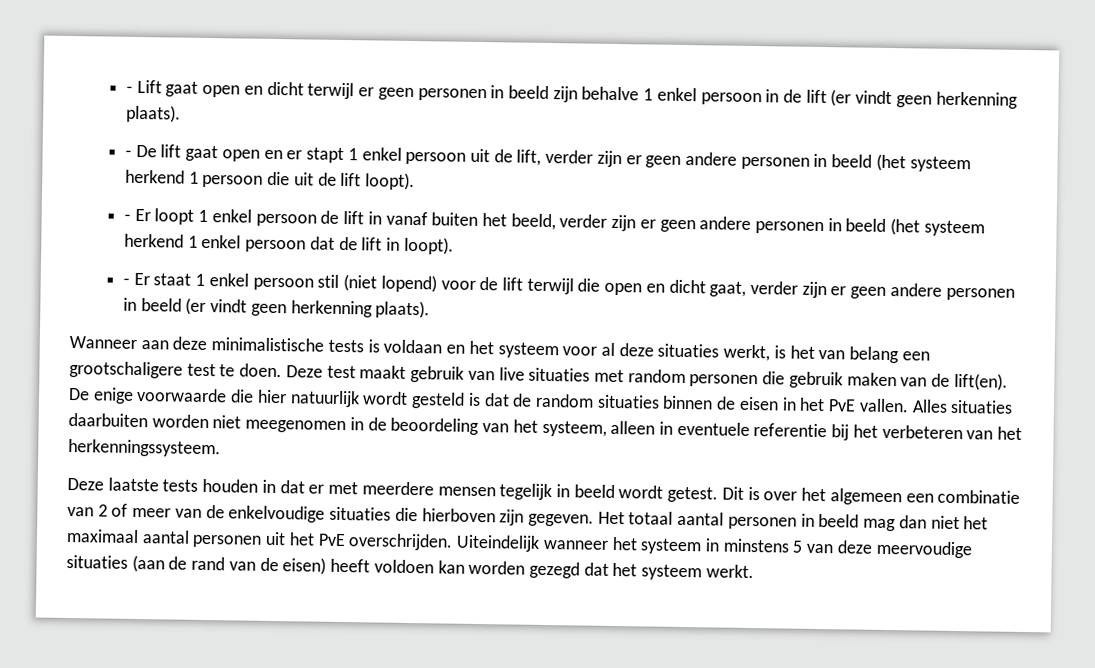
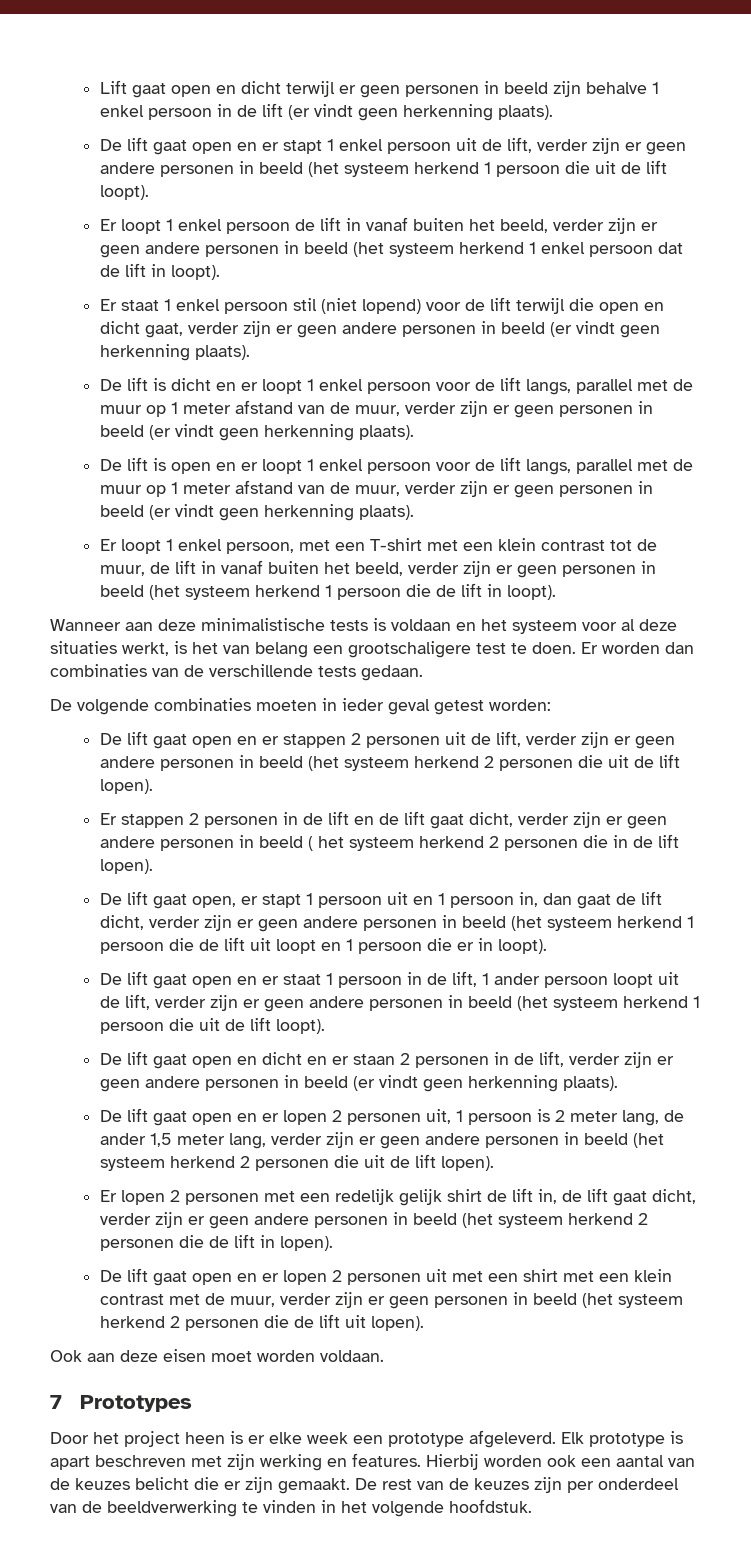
- - Lift gaat open en dicht terwijl er geen personen in beeld zijn behalve 1 enkel persoon in de lift (er vindt geen herkenning plaats).
+ Lift gaat open en dicht terwijl er geen personen in beeld zijn behalve 1 enkel persoon in de lift (er vindt geen herkenning plaats).
- - De lift gaat open en er stapt 1 enkel persoon uit de lift, verder zijn er geen andere personen in beeld (het systeem herkend 1 persoon die uit de lift loopt).
+ De lift gaat open en er stapt 1 enkel persoon uit de lift, verder zijn er geen andere personen in beeld (het systeem herkend 1 persoon die uit de lift loopt).
- - Er loopt 1 enkel persoon de lift in vanaf buiten het beeld, verder zijn er geen andere personen in beeld (het systeem herkend 1 enkel persoon dat de lift in loopt).
+ Er loopt 1 enkel persoon de lift in vanaf buiten het beeld, verder zijn er geen andere personen in beeld (het systeem herkend 1 enkel persoon dat de lift in loopt).
- - Er staat 1 enkel persoon stil (niet lopend) voor de lift terwijl die open en dicht gaat, verder zijn er geen andere personen in beeld (er vindt geen herkenning plaats).
+ Er staat 1 enkel persoon stil (niet lopend) voor de lift terwijl die open en dicht gaat, verder zijn er geen andere personen in beeld (er vindt geen herkenning plaats).
+ De lift is dicht en er loopt 1 enkel persoon voor de lift langs, parallel met de muur op 1 meter afstand van de muur, verder zijn er geen personen in beeld (er vindt geen herkenning plaats).
+ De lift is open en er loopt 1 enkel persoon voor de lift langs, parallel met de muur op 1 meter afstand van de muur, verder zijn er geen personen in beeld (er vindt geen herkenning plaats).
+ Er loopt 1 enkel persoon, met een T-shirt met een klein contrast tot de muur, de lift in vanaf buiten het beeld, verder zijn er geen personen in beeld (het systeem herkend 1 persoon die de lift in loopt).
- Deze test maakt gebruik van live situaties met random personen die gebruik maken van de lift(en). De enige voorwaarde die hier natuurlijk wordt gesteld is dat de random situaties binnen de eisen in het PvE vallen. Alles situaties daarbuiten worden niet meegenomen in de beoordeling van het systeem, alleen in eventuele referentie bij het verbeteren van het herkenningssysteem.
- Deze laatste tests houden in dat er met meerdere mensen tegelijk in beeld wordt getest. Dit is over het algemeen een combinatie van 2 of meer van de enkelvoudige situaties die hierboven zijn gegeven. Het totaal aantal personen in beeld mag dan niet het maximaal aantal personen uit het PvE overschrijden. Uiteindelijk wanneer het systeem in minstens 5 van deze meervoudige situaties (aan de rand van de eisen) heeft voldoen kan worden gezegd dat het systeem werkt.
+ Er worden dan combinaties van de verschillende tests gedaan.
+ De volgende combinaties moeten in ieder geval getest worden:
+ De lift gaat open en er stappen 2 personen uit de lift, verder zijn er geen andere personen in beeld (het systeem herkend 2 personen die uit de lift lopen).
+ Er stappen 2 personen in de lift en de lift gaat dicht, verder zijn er geen andere personen in beeld ( het systeem herkend 2 personen die in de lift lopen).
+ De lift gaat open, er stapt 1 persoon uit en 1 persoon in, dan gaat de lift dicht, verder zijn er geen andere personen in beeld (het systeem herkend 1 persoon die de lift uit loopt en 1 persoon die er in loopt).
+ De lift gaat open en er staat 1 persoon in de lift, 1 ander persoon loopt uit de lift, verder zijn er geen andere personen in beeld (het systeem herkend 1 persoon die uit de lift loopt).
+ De lift gaat open en dicht en er staan 2 personen in de lift, verder zijn er geen andere personen in beeld (er vindt geen herkenning plaats).
+ De lift gaat open en er lopen 2 personen uit, 1 persoon is 2 meter lang, de ander 1,5 meter lang, verder zijn er geen andere personen in beeld (het systeem herkend 2 personen die uit de lift lopen).
+ Er lopen 2 personen met een redelijk gelijk shirt de lift in, de lift gaat dicht, verder zijn er geen andere personen in beeld (het systeem herkend 2 personen die de lift in lopen).
+ De lift gaat open en er lopen 2 personen uit met een shirt met een klein contrast met de muur, verder zijn er geen personen in beeld (het systeem herkend 2 personen die de lift uit lopen).
+ Ook aan deze eisen moet worden voldaan.
+ 7 Prototypes
+ Door het project heen is er elke week een prototype afgeleverd. Elk prototype is apart beschreven met zijn werking en features. Hierbij worden ook een aantal van de keuzes belicht die er zijn gemaakt. De rest van de keuzes zijn per onderdeel van de beeldverwerking te vinden in het volgende hoofdstuk.

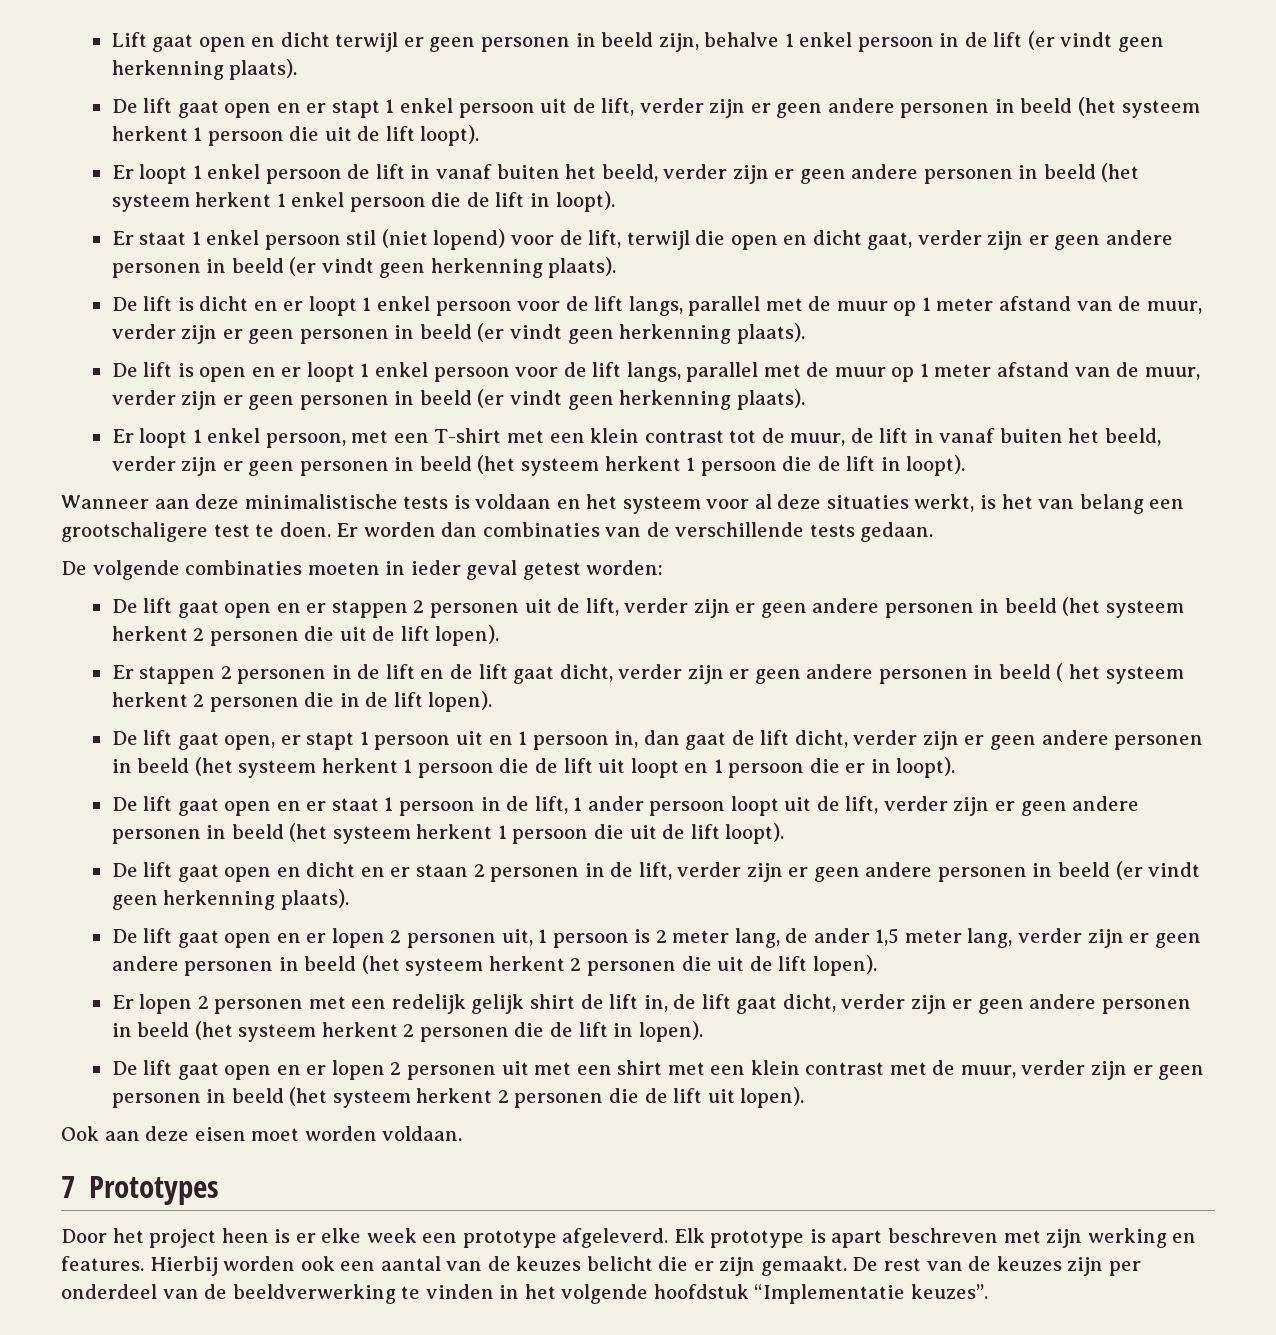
- Lift gaat open en dicht terwijl er geen personen in beeld zijn behalve 1 enkel persoon in de lift (er vindt geen herkenning plaats).
+ Lift gaat open en dicht terwijl er geen personen in beeld zijn, behalve 1 enkel persoon in de lift (er vindt geen herkenning plaats).
- De lift gaat open en er stapt 1 enkel persoon uit de lift, verder zijn er geen andere personen in beeld (het systeem herkend 1 persoon die uit de lift loopt).
+ De lift gaat open en er stapt 1 enkel persoon uit de lift, verder zijn er geen andere personen in beeld (het systeem herkent 1 persoon die uit de lift loopt).
- Er loopt 1 enkel persoon de lift in vanaf buiten het beeld, verder zijn er geen andere personen in beeld (het systeem herkend 1 enkel persoon dat de lift in loopt).
+ Er loopt 1 enkel persoon de lift in vanaf buiten het beeld, verder zijn er geen andere personen in beeld (het systeem herkent 1 enkel persoon die de lift in loopt).
- Er staat 1 enkel persoon stil (niet lopend) voor de lift terwijl die open en dicht gaat, verder zijn er geen andere personen in beeld (er vindt geen herkenning plaats).
+ Er staat 1 enkel persoon stil (niet lopend) voor de lift, terwijl die open en dicht gaat, verder zijn er geen andere personen in beeld (er vindt geen herkenning plaats).
- Er loopt 1 enkel persoon, met een T-shirt met een klein contrast tot de muur, de lift in vanaf buiten het beeld, verder zijn er geen personen in beeld (het systeem herkend 1 persoon die de lift in loopt).
+ Er loopt 1 enkel persoon, met een T-shirt met een klein contrast tot de muur, de lift in vanaf buiten het beeld, verder zijn er geen personen in beeld (het systeem herkent 1 persoon die de lift in loopt).
- De lift gaat open en er stappen 2 personen uit de lift, verder zijn er geen andere personen in beeld (het systeem herkend 2 personen die uit de lift lopen).
+ De lift gaat open en er stappen 2 personen uit de lift, verder zijn er geen andere personen in beeld (het systeem herkent 2 personen die uit de lift lopen).
- Er stappen 2 personen in de lift en de lift gaat dicht, verder zijn er geen andere personen in beeld ( het systeem herkend 2 personen die in de lift lopen).
+ Er stappen 2 personen in de lift en de lift gaat dicht, verder zijn er geen andere personen in beeld ( het systeem herkent 2 personen die in de lift lopen).
- De lift gaat open, er stapt 1 persoon uit en 1 persoon in, dan gaat de lift dicht, verder zijn er geen andere personen in beeld (het systeem herkend 1 persoon die de lift uit loopt en 1 persoon die er in loopt).
+ De lift gaat open, er stapt 1 persoon uit en 1 persoon in, dan gaat de lift dicht, verder zijn er geen andere personen in beeld (het systeem herkent 1 persoon die de lift uit loopt en 1 persoon die er in loopt).
- De lift gaat open en er staat 1 persoon in de lift, 1 ander persoon loopt uit de lift, verder zijn er geen andere personen in beeld (het systeem herkend 1 persoon die uit de lift loopt).
+ De lift gaat open en er staat 1 persoon in de lift, 1 ander persoon loopt uit de lift, verder zijn er geen andere personen in beeld (het systeem herkent 1 persoon die uit de lift loopt).
- De lift gaat open en er lopen 2 personen uit, 1 persoon is 2 meter lang, de ander 1,5 meter lang, verder zijn er geen andere personen in beeld (het systeem herkend 2 personen die uit de lift lopen).
+ De lift gaat open en er lopen 2 personen uit, 1 persoon is 2 meter lang, de ander 1,5 meter lang, verder zijn er geen andere personen in beeld (het systeem herkent 2 personen die uit de lift lopen).
- Er lopen 2 personen met een redelijk gelijk shirt de lift in, de lift gaat dicht, verder zijn er geen andere personen in beeld (het systeem herkend 2 personen die de lift in lopen).
+ Er lopen 2 personen met een redelijk gelijk shirt de lift in, de lift gaat dicht, verder zijn er geen andere personen in beeld (het systeem herkent 2 personen die de lift in lopen).
- De lift gaat open en er lopen 2 personen uit met een shirt met een klein contrast met de muur, verder zijn er geen personen in beeld (het systeem herkend 2 personen die de lift uit lopen).
+ De lift gaat open en er lopen 2 personen uit met een shirt met een klein contrast met de muur, verder zijn er geen personen in beeld (het systeem herkent 2 personen die de lift uit lopen).
- De rest van de keuzes zijn per onderdeel van de beeldverwerking te vinden in het volgende hoofdstuk.
+ De rest van de keuzes zijn per onderdeel van de beeldverwerking te vinden in het volgende hoofdstuk “Implementatie keuzes”.

